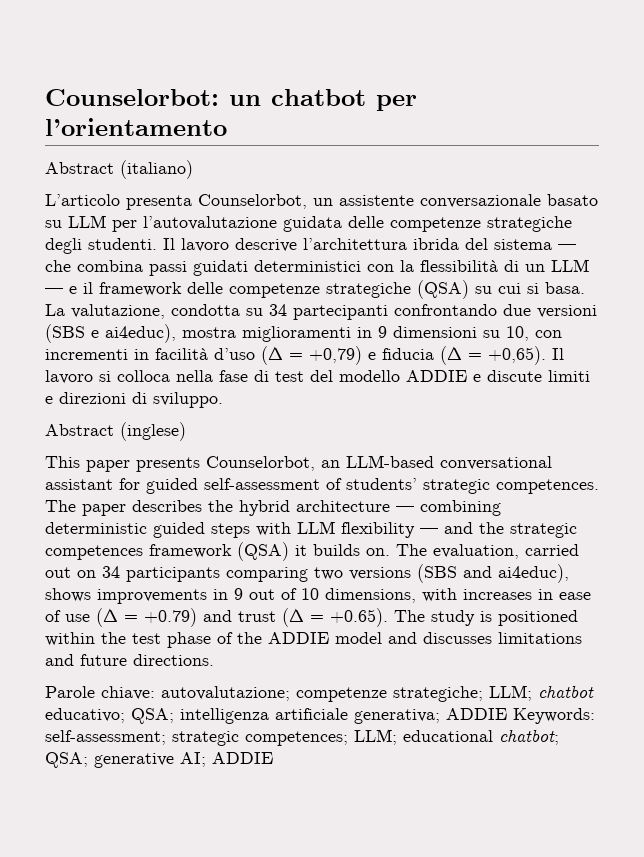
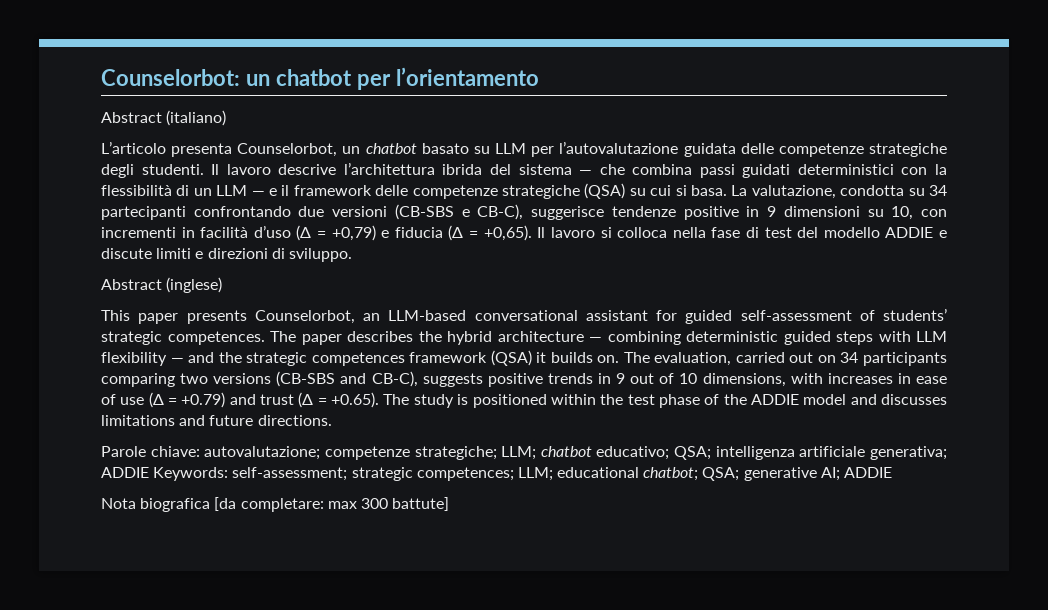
- L’articolo presenta Counselorbot, un assistente conversazionale basato su LLM per l’autovalutazione guidata delle competenze strategiche degli studenti.
+ L’articolo presenta Counselorbot, un chatbot basato su LLM per l’autovalutazione guidata delle competenze strategiche degli studenti.
- La valutazione, condotta su 34 partecipanti confrontando due versioni (SBS e ai4educ), mostra miglioramenti in 9 dimensioni su 10, con incrementi in facilità d’uso (Δ = +0,79) e fiducia (Δ = +0,65).
+ La valutazione, condotta su 34 partecipanti confrontando due versioni (CB-SBS e CB-C), suggerisce tendenze positive in 9 dimensioni su 10, con incrementi in facilità d’uso (Δ = +0,79) e fiducia (Δ = +0,65).
- The evaluation, carried out on 34 participants comparing two versions (SBS and ai4educ), shows improvements in 9 out of 10 dimensions, with increases in ease of use (Δ = +0.79) and trust (Δ = +0.65). The study is positioned within the test phase of the ADDIE model and discusses limitations and future directions.
+ The evaluation, carried out on 34 participants comparing two versions (CB-SBS and CB-C), suggests positive trends in 9 out of 10 dimensions, with increases in ease of use (Δ = +0.79) and trust (Δ = +0.65). The study is positioned within the test phase of the ADDIE model and discusses limitations and future directions.
+ Nota biografica [da completare: max 300 battute]

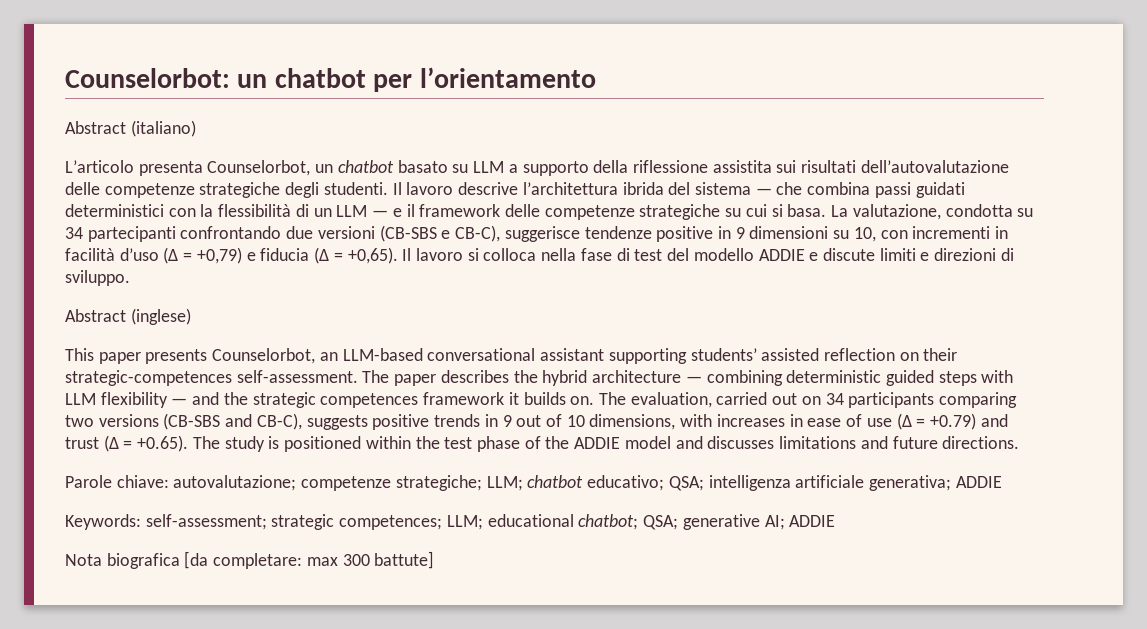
- L’articolo presenta Counselorbot, un chatbot basato su LLM per l’autovalutazione guidata delle competenze strategiche degli studenti.
+ L’articolo presenta Counselorbot, un chatbot basato su LLM a supporto della riflessione assistita sui risultati dell’autovalutazione delle competenze strategiche degli studenti.
- Il lavoro descrive l’architettura ibrida del sistema — che combina passi guidati deterministici con la flessibilità di un LLM — e il framework delle competenze strategiche (QSA) su cui si basa.
+ Il lavoro descrive l’architettura ibrida del sistema — che combina passi guidati deterministici con la flessibilità di un LLM — e il framework delle competenze strategiche su cui si basa.
- This paper presents Counselorbot, an LLM-based conversational assistant for guided self-assessment of students’ strategic competences.
+ This paper presents Counselorbot, an LLM-based conversational assistant supporting students’ assisted reflection on their strategic-competences self-assessment.
- The paper describes the hybrid architecture — combining deterministic guided steps with LLM flexibility — and the strategic competences framework (QSA) it builds on.
+ The paper describes the hybrid architecture — combining deterministic guided steps with LLM flexibility — and the strategic competences framework it builds on.
- Parole chiave: autovalutazione; competenze strategiche; LLM; chatbot educativo; QSA; intelligenza artificiale generativa; ADDIE Keywords: self-assessment; strategic competences; LLM; educational chatbot; QSA; generative AI; ADDIE
+ Parole chiave: autovalutazione; competenze strategiche; LLM; chatbot educativo; QSA; intelligenza artificiale generativa; ADDIE
+ Keywords: self-assessment; strategic competences; LLM; educational chatbot; QSA; generative AI; ADDIE

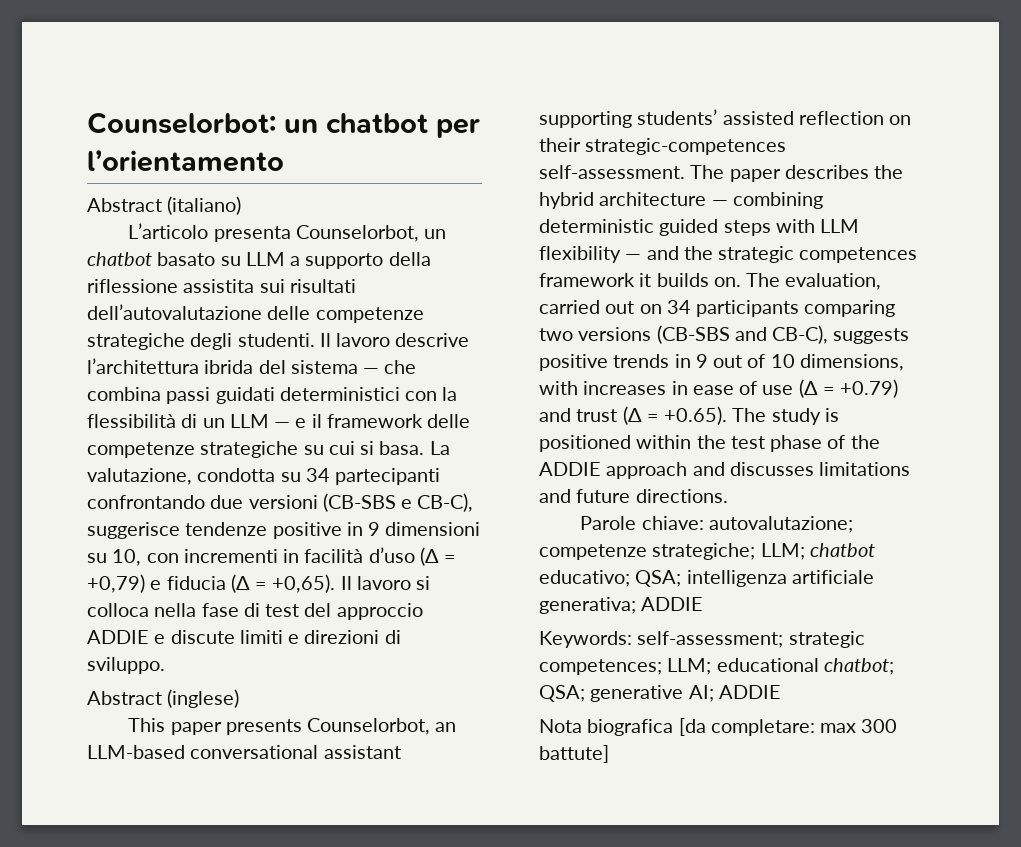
- Il lavoro si colloca nella fase di test del modello ADDIE e discute limiti e direzioni di sviluppo.
+ Il lavoro si colloca nella fase di test del approccio ADDIE e discute limiti e direzioni di sviluppo.
- The evaluation, carried out on 34 participants comparing two versions (CB-SBS and CB-C), suggests positive trends in 9 out of 10 dimensions, with increases in ease of use (Δ = +0.79) and trust (Δ = +0.65). The study is positioned within the test phase of the ADDIE model and discusses limitations and future directions.
+ The evaluation, carried out on 34 participants comparing two versions (CB-SBS and CB-C), suggests positive trends in 9 out of 10 dimensions, with increases in ease of use (Δ = +0.79) and trust (Δ = +0.65). The study is positioned within the test phase of the ADDIE approach and discusses limitations and future directions.

